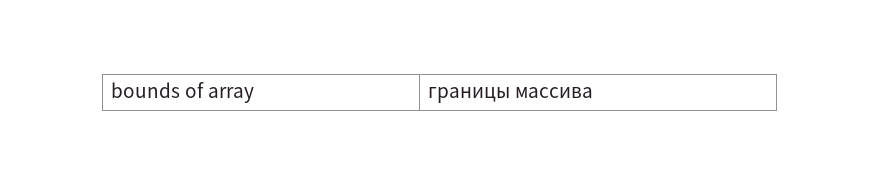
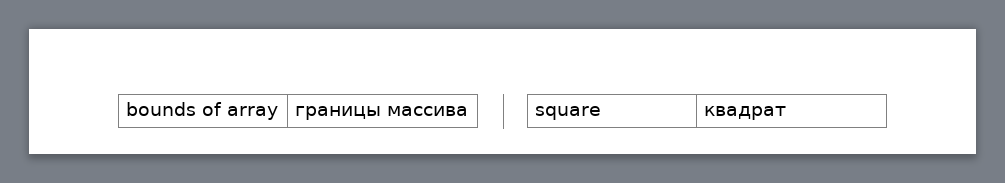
+ square | квадрат

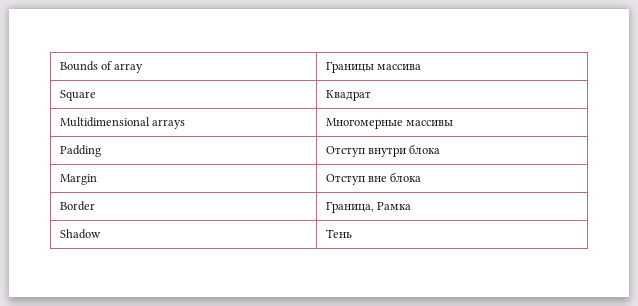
- bounds of array | границы массива
+ Bounds of array | Границы массива
- square | квадрат
+ Square | Квадрат
+ Multidimensional arrays | Многомерные массивы
+ Padding | Отступ внутри блока
+ Margin | Отступ вне блока
+ Border | Граница, Рамка
+ Shadow | Тень

